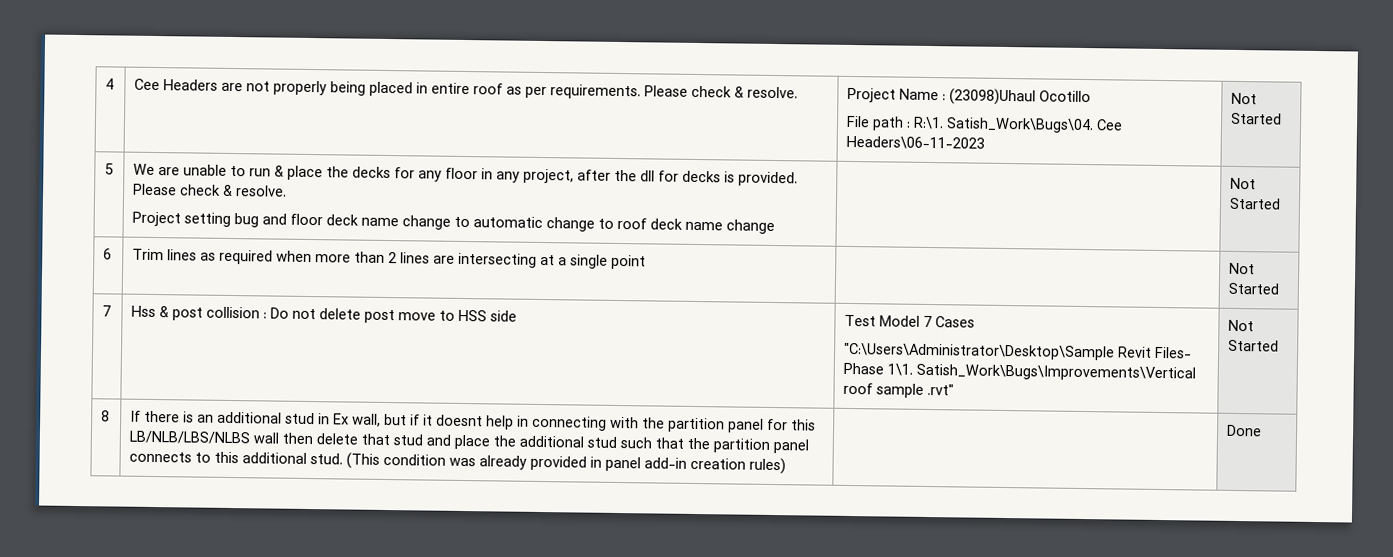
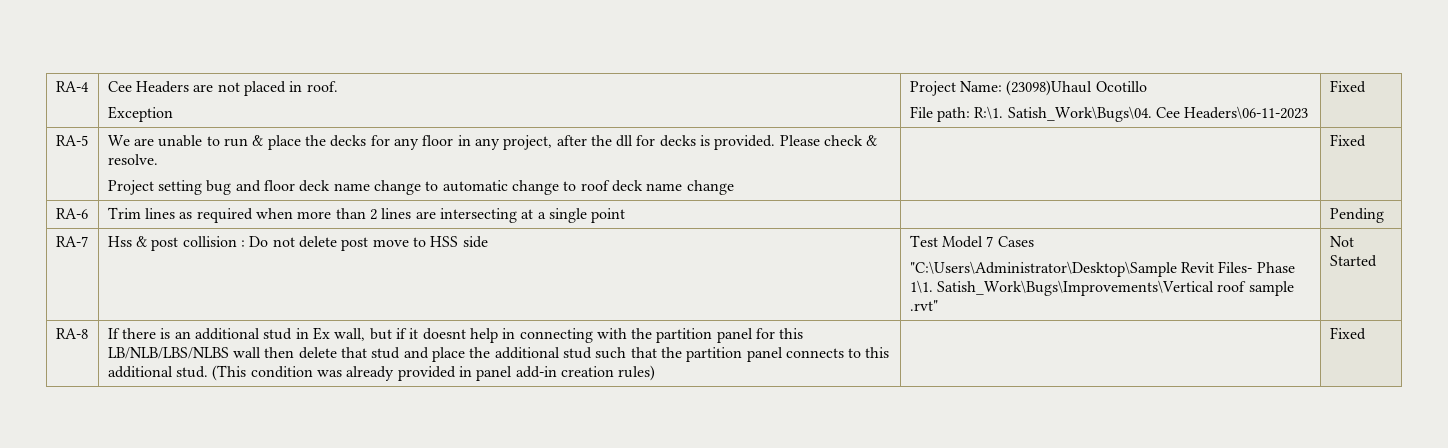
- 4 | Cee Headers are not properly being placed in entire roof as per requirements. Please check & resolve. | Project Name : (23098)Uhaul Ocotillo
- File path : R:\1. Satish_Work\Bugs\04. Cee Headers\06-11-2023 | Not Started
- 5
+ RA-4 | Cee Headers are not placed in roof.
+ Exception | Project Name: (23098)Uhaul Ocotillo
+ File path: R:\1. Satish_Work\Bugs\04. Cee Headers\06-11-2023 | Fixed
+ RA-5
- Project setting bug and floor deck name change to automatic change to roof deck name change | | Not Started
- 6 | Trim lines as required when more than 2 lines are intersecting at a single point | | Not Started
- 7 | Hss & post collision : Do not delete post move to HSS side | Test Model 7 Cases
+ Project setting bug and floor deck name change to automatic change to roof deck name change | | Fixed
+ RA-6 | Trim lines as required when more than 2 lines are intersecting at a single point | | Pending
+ RA-7 | Hss & post collision : Do not delete post move to HSS side | Test Model 7 Cases
- 8
+ RA-8
- (This condition was already provided in panel add-in creation rules) | | Done
+ (This condition was already provided in panel add-in creation rules) | | Fixed

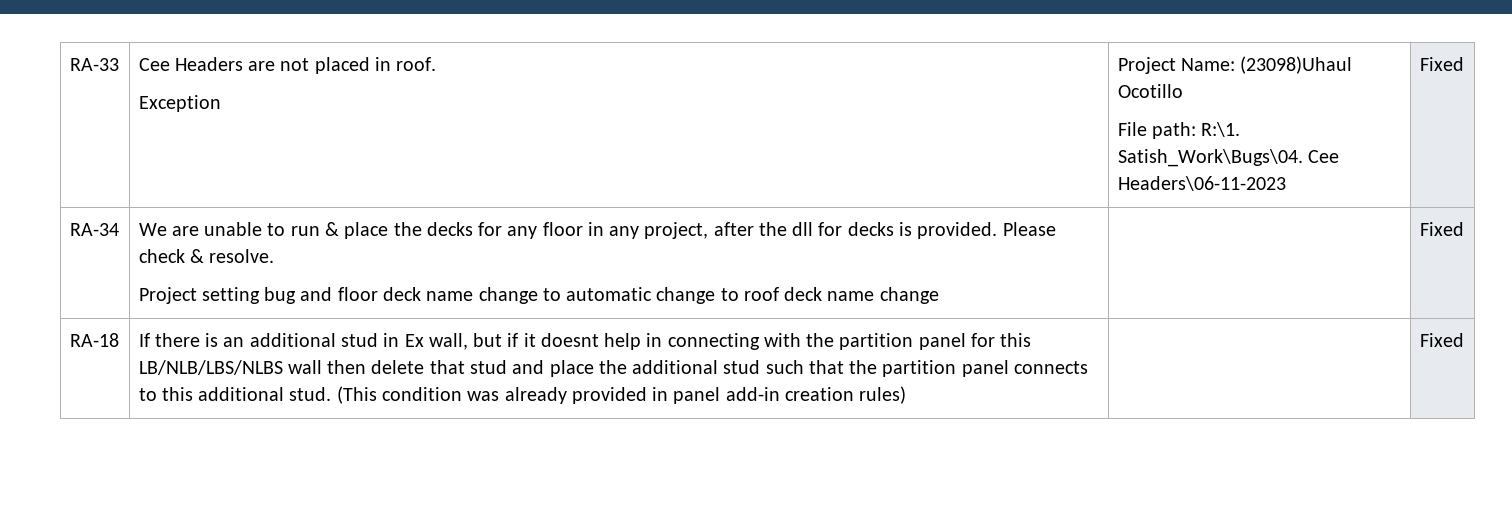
- RA-4 | Cee Headers are not placed in roof.
+ RA-33 | Cee Headers are not placed in roof.
- RA-5
+ RA-34
- RA-6 | Trim lines as required when more than 2 lines are intersecting at a single point | | Pending
- RA-7 | Hss & post collision : Do not delete post move to HSS side | Test Model 7 Cases
- "C:\Users\Administrator\Desktop\Sample Revit Files- Phase 1\1. Satish_Work\Bugs\Improvements\Vertical roof sample .rvt" | Not Started
- RA-8
+ RA-18

